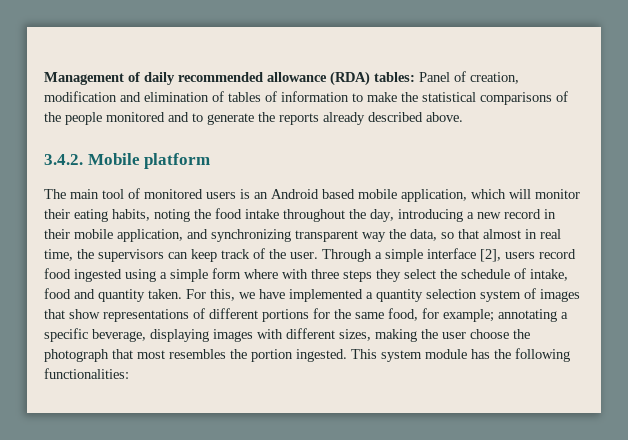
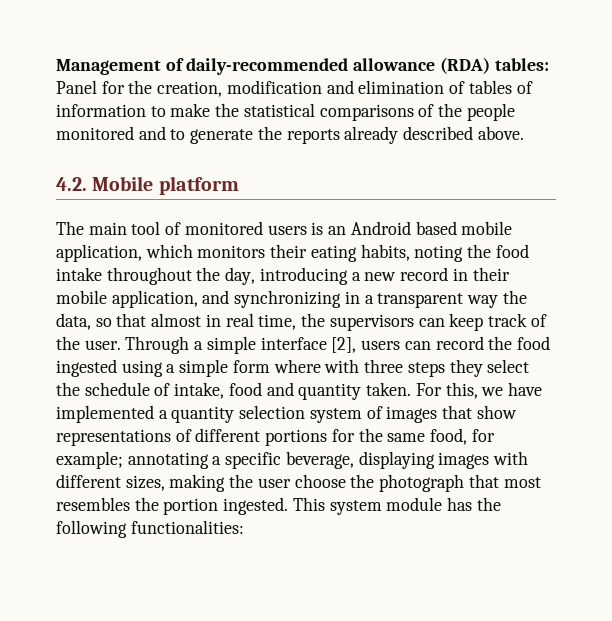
- Management of daily recommended allowance (RDA) tables: Panel of creation, modification and elimination of tables of information to make the statistical comparisons of the people monitored and to generate the reports already described above.
+ Management of daily-recommended allowance (RDA) tables: Panel for the creation, modification and elimination of tables of information to make the statistical comparisons of the people monitored and to generate the reports already described above.
- 3.4.2. Mobile platform
+ 4.2. Mobile platform
- The main tool of monitored users is an Android based mobile application, which will monitor their eating habits, noting the food intake throughout the day, introducing a new record in their mobile application, and synchronizing transparent way the data, so that almost in real time, the supervisors can keep track of the user.
+ The main tool of monitored users is an Android based mobile application, which monitors their eating habits, noting the food intake throughout the day, introducing a new record in their mobile application, and synchronizing in a transparent way the data, so that almost in real time, the supervisors can keep track of the user.
- Through a simple interface [2], users record food ingested using a simple form where with three steps they select the schedule of intake, food and quantity taken.
+ Through a simple interface [2], users can record the food ingested using a simple form where with three steps they select the schedule of intake, food and quantity taken.

